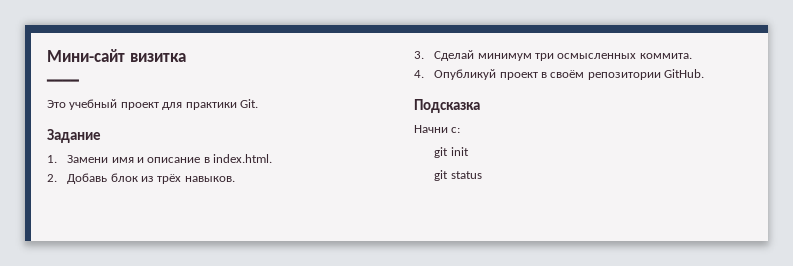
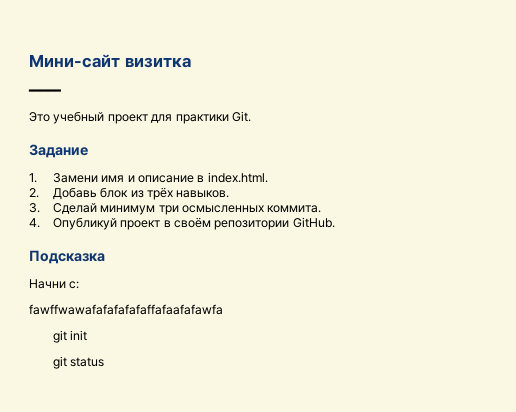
+ fawffwawafafafafafaffafaafafawfa

